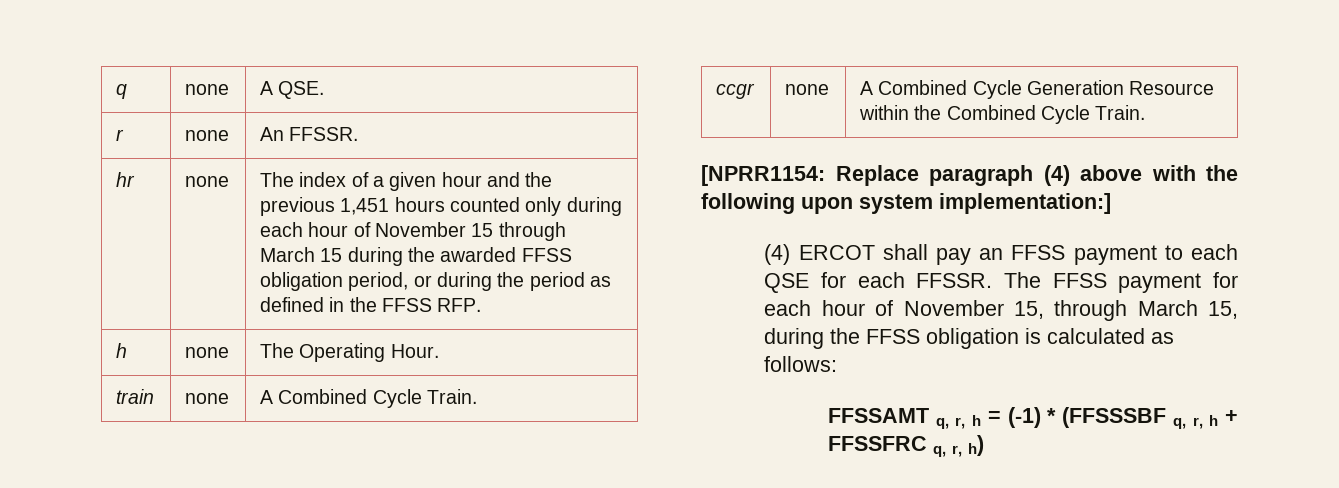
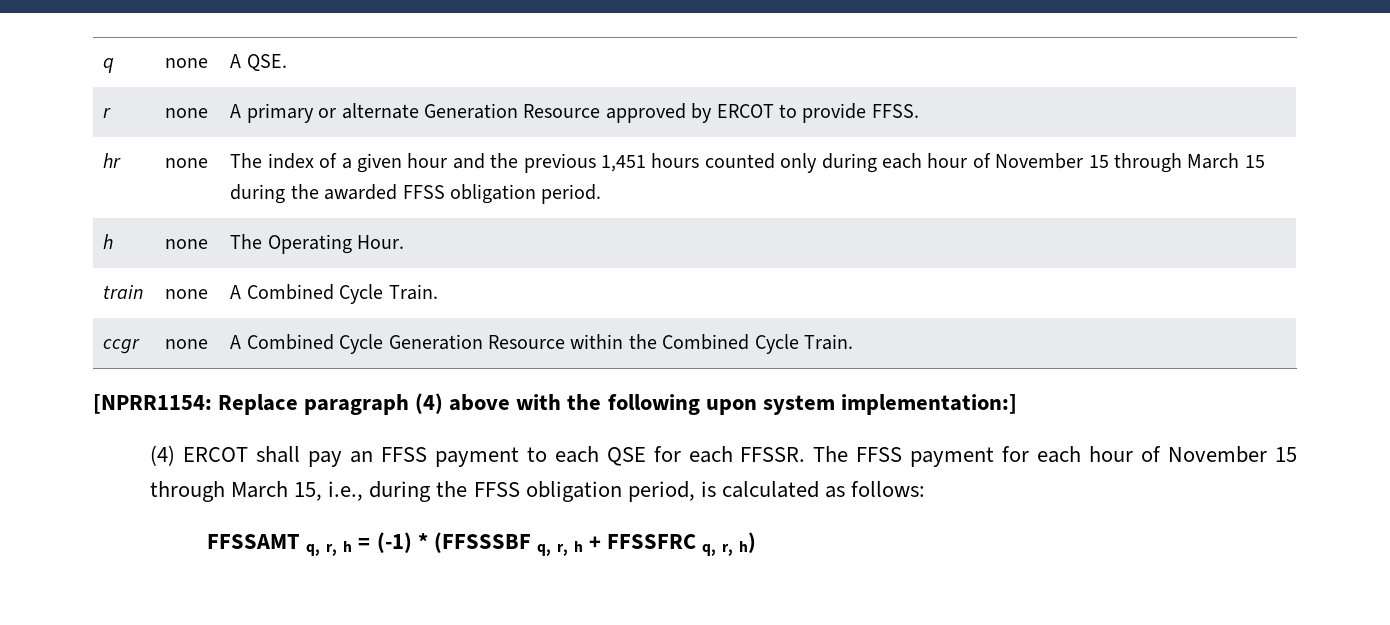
- r | none | An FFSSR.
+ r | none | A primary or alternate Generation Resource approved by ERCOT to provide FFSS.
- hr | none | The index of a given hour and the previous 1,451 hours counted only during each hour of November 15 through March 15 during the awarded FFSS obligation period, or during the period as defined in the FFSS RFP.
+ hr | none | The index of a given hour and the previous 1,451 hours counted only during each hour of November 15 through March 15 during the awarded FFSS obligation period.
- The FFSS payment for each hour of November 15, through March 15, during the FFSS obligation is calculated as follows:
+ The FFSS payment for each hour of November 15 through March 15, i.e., during the FFSS obligation period, is calculated as follows:

